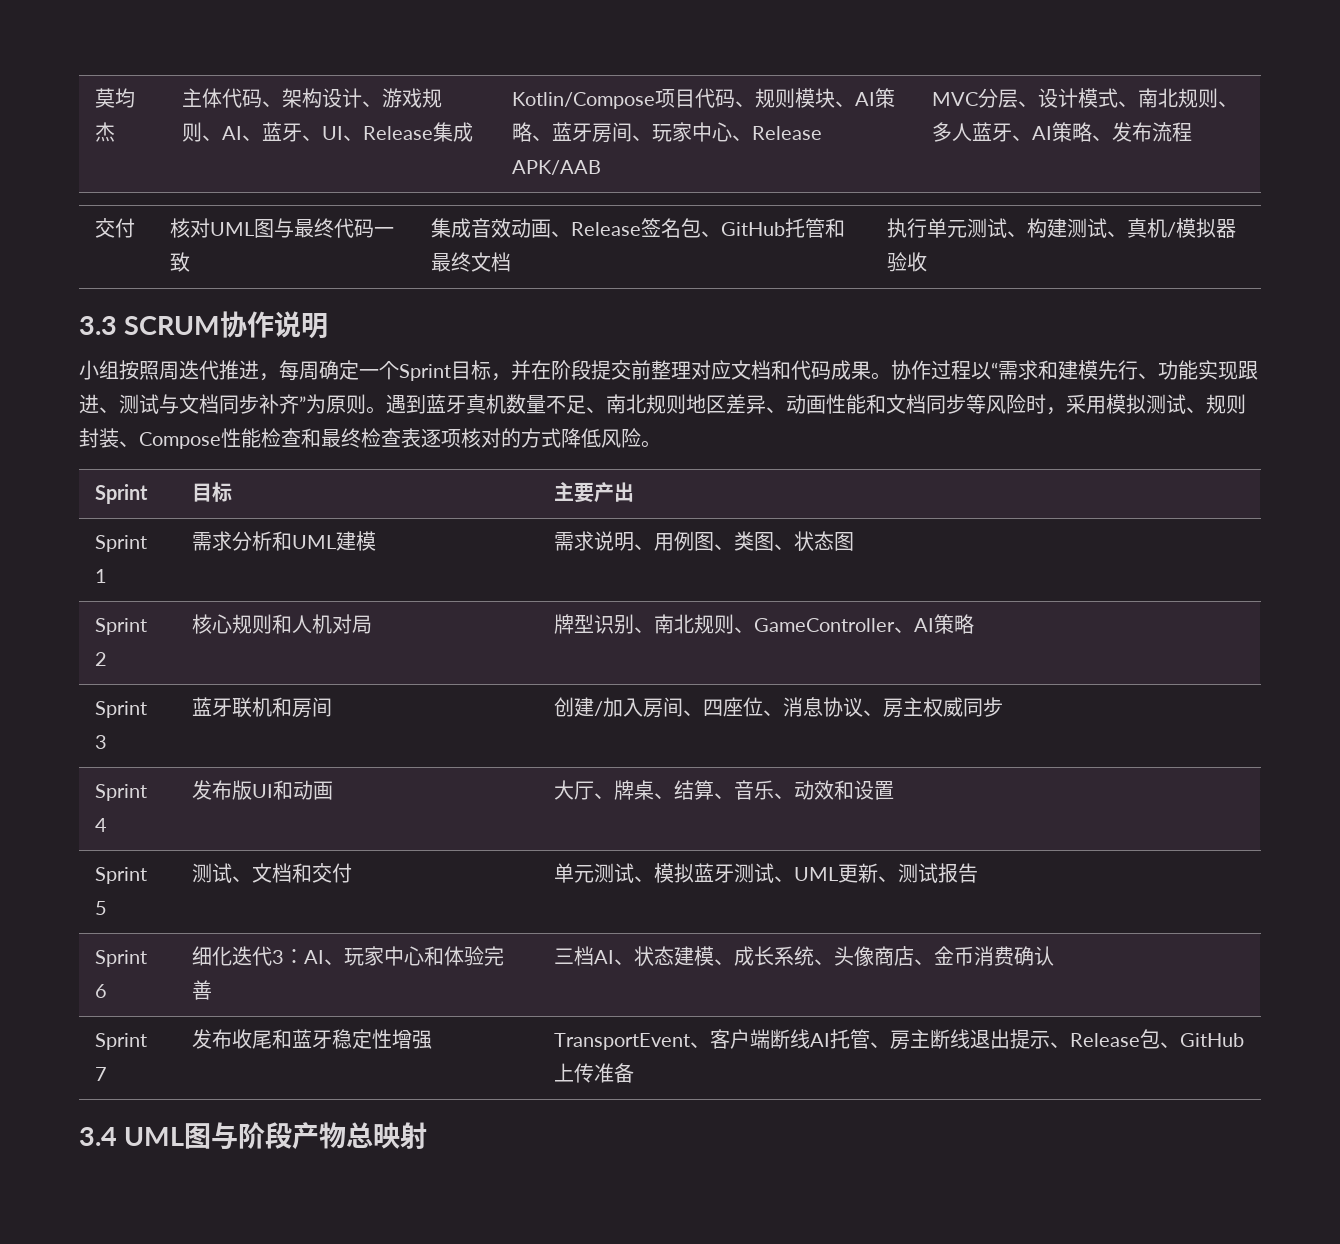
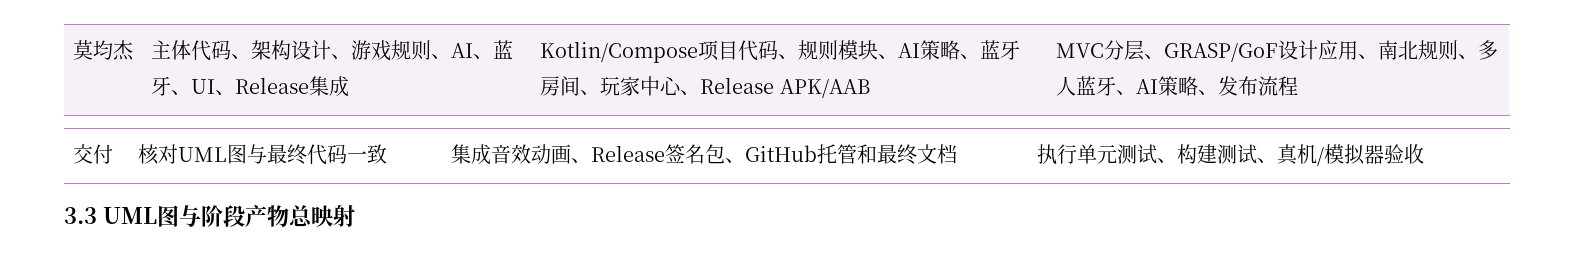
- MVC分层、设计模式、南北规则、多人蓝牙、AI策略、发布流程
+ MVC分层、GRASP/GoF设计应用、南北规则、多人蓝牙、AI策略、发布流程
- 3.3 SCRUM协作说明
- 小组按照周迭代推进，每周确定一个Sprint目标，并在阶段提交前整理对应文档和代码成果。协作过程以“需求和建模先行、功能实现跟进、测试与文档同步补齐”为原则。遇到蓝牙真机数量不足、南北规则地区差异、动画性能和文档同步等风险时，采用模拟测试、规则封装、Compose性能检查和最终检查表逐项核对的方式降低风险。
- Sprint | 目标 | 主要产出
- Sprint 1 | 需求分析和UML建模 | 需求说明、用例图、类图、状态图
- Sprint 2 | 核心规则和人机对局 | 牌型识别、南北规则、GameController、AI策略
- Sprint 3 | 蓝牙联机和房间 | 创建/加入房间、四座位、消息协议、房主权威同步
- Sprint 4 | 发布版UI和动画 | 大厅、牌桌、结算、音乐、动效和设置
- Sprint 5 | 测试、文档和交付 | 单元测试、模拟蓝牙测试、UML更新、测试报告
- Sprint 6 | 细化迭代3：AI、玩家中心和体验完善 | 三档AI、状态建模、成长系统、头像商店、金币消费确认
- Sprint 7 | 发布收尾和蓝牙稳定性增强 | TransportEvent、客户端断线AI托管、房主断线退出提示、Release包、GitHub上传准备
- 3.4 UML图与阶段产物总映射
+ 3.3 UML图与阶段产物总映射

